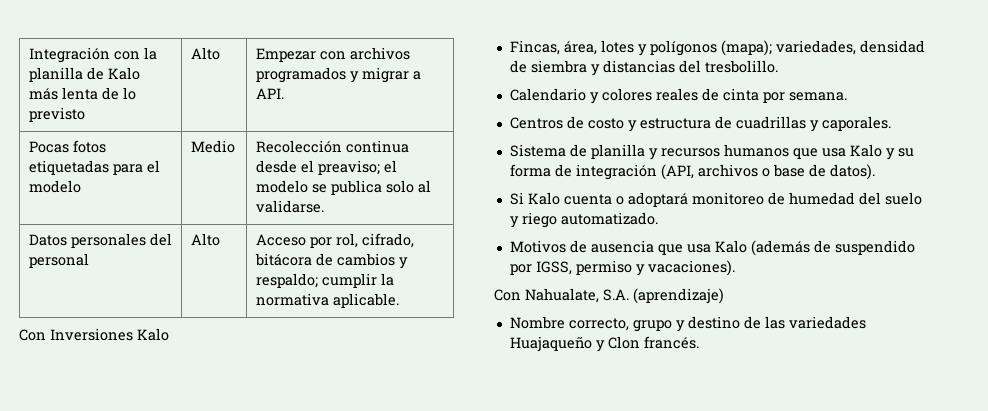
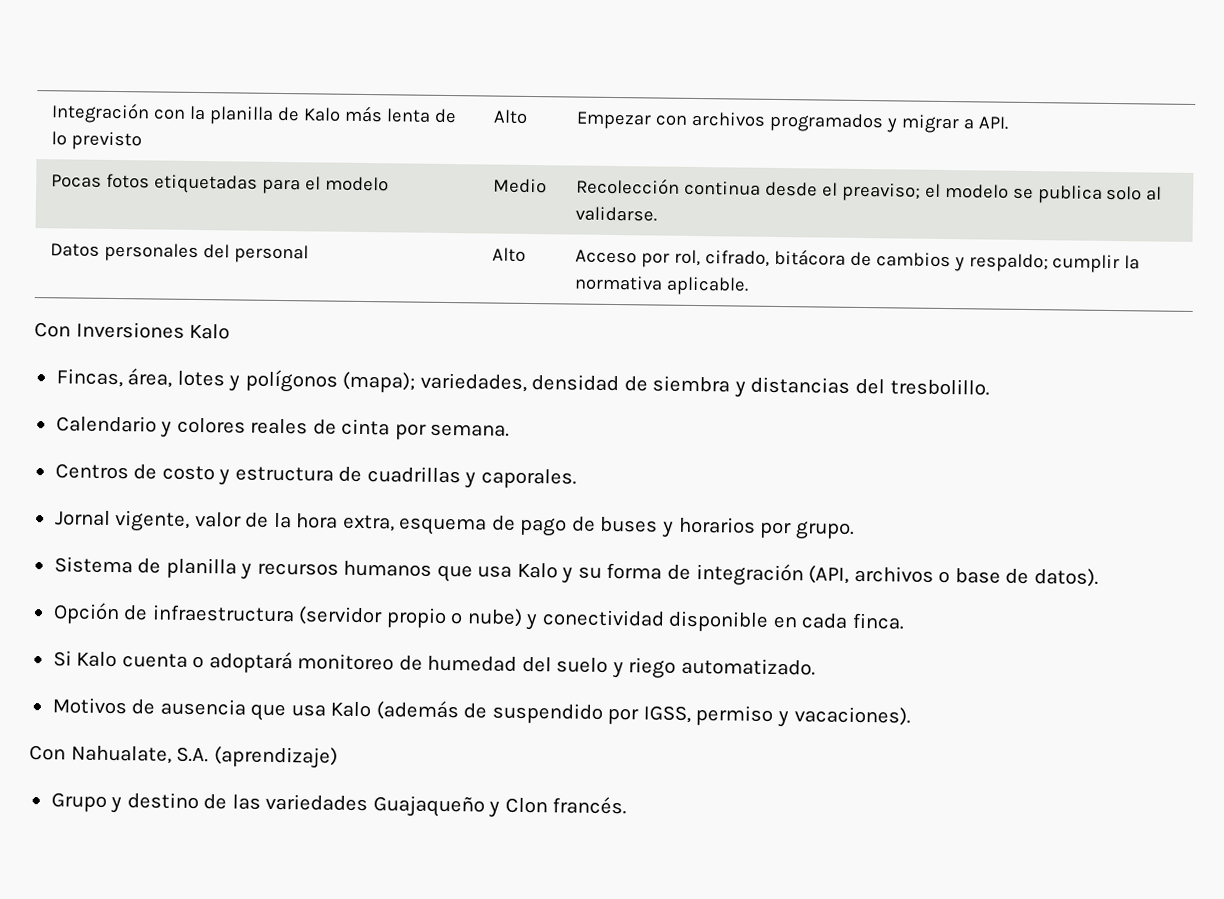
+ Jornal vigente, valor de la hora extra, esquema de pago de buses y horarios por grupo.
+ Opción de infraestructura (servidor propio o nube) y conectividad disponible en cada finca.
- Nombre correcto, grupo y destino de las variedades Huajaqueño y Clon francés.
+ Grupo y destino de las variedades Guajaqueño y Clon francés.

